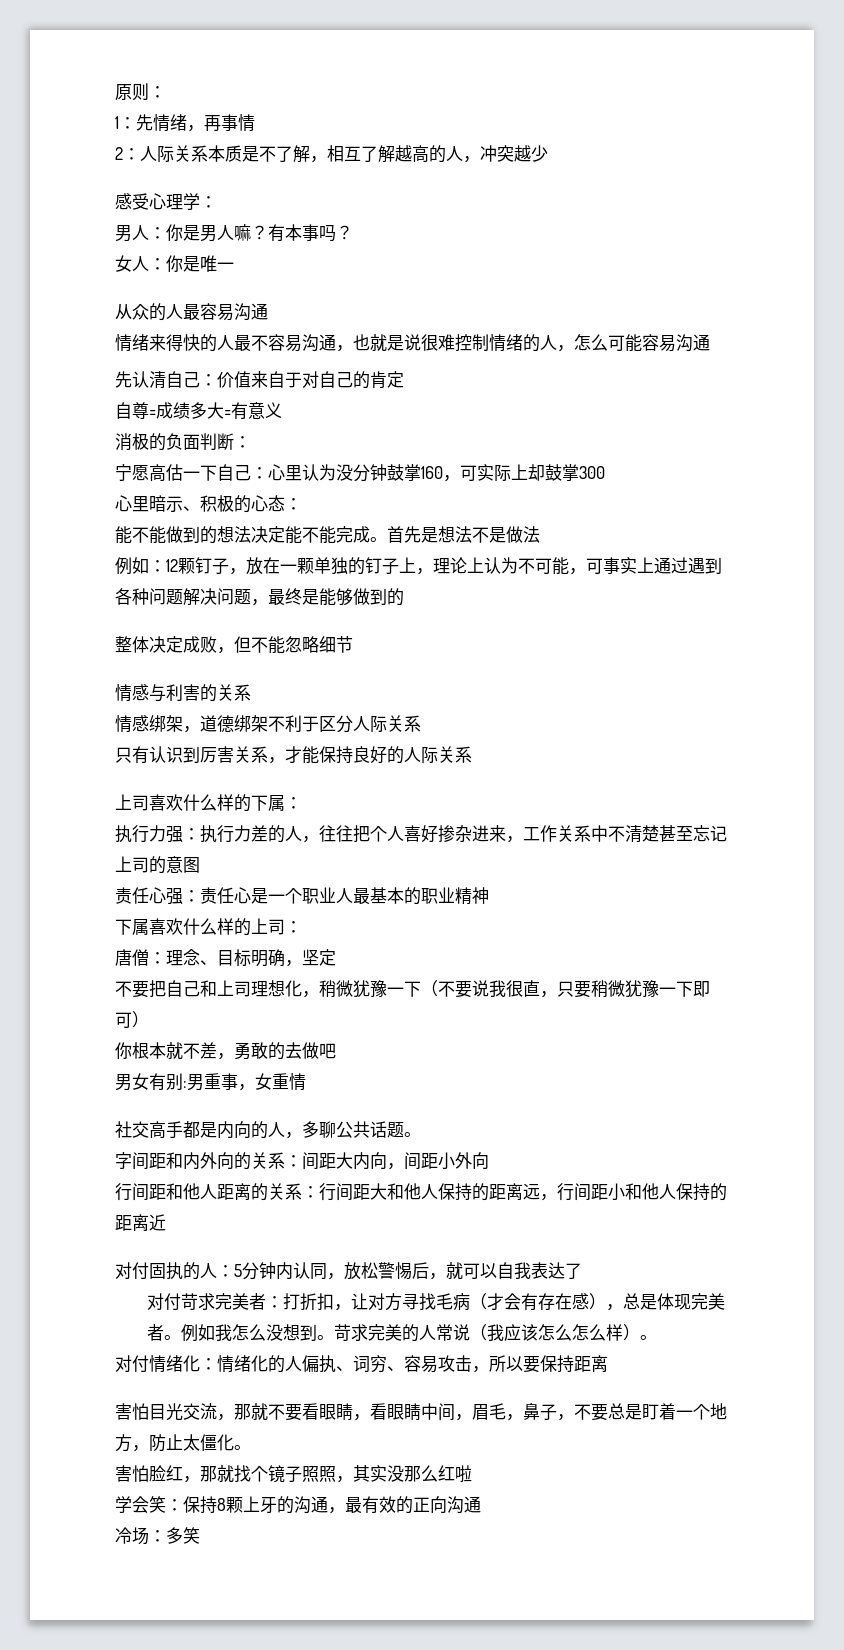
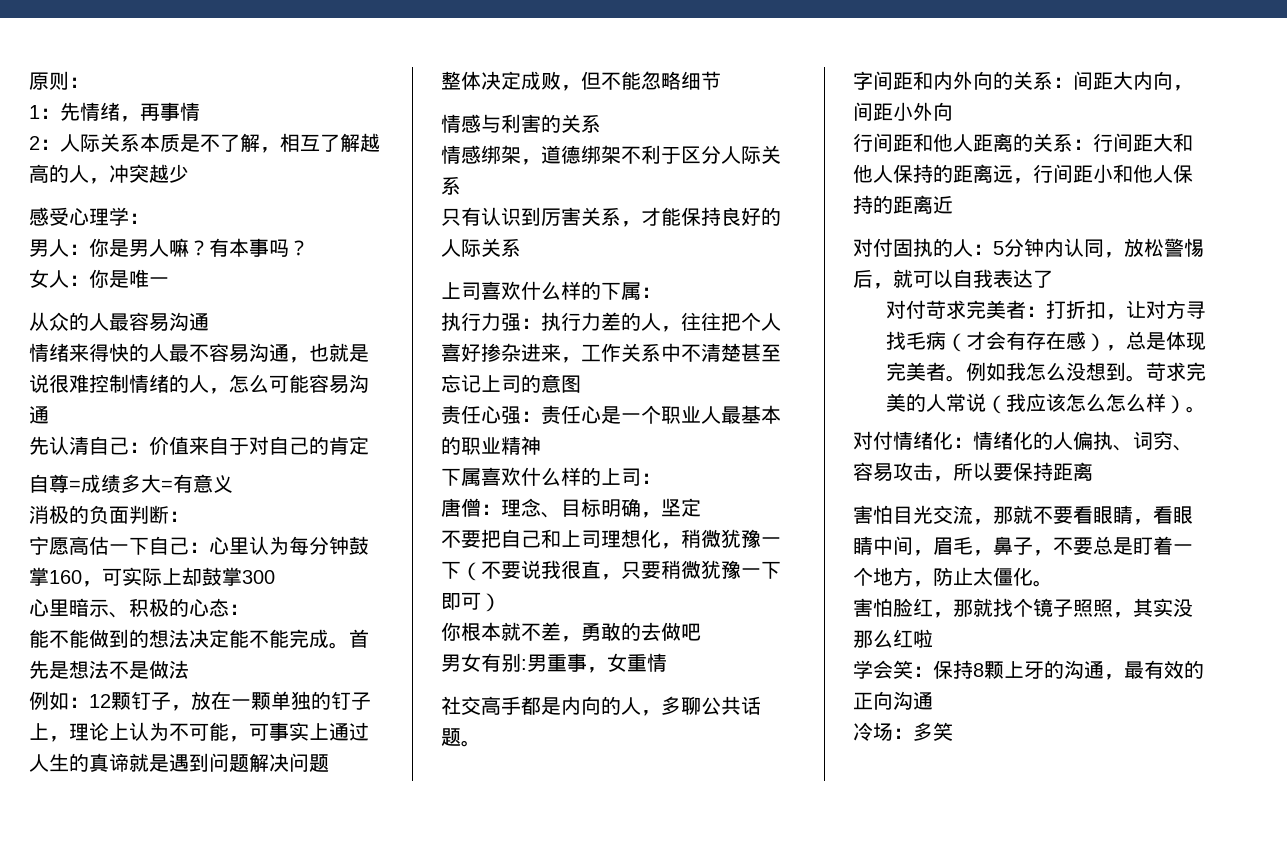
- 宁愿高估一下自己：心里认为没分钟鼓掌160，可实际上却鼓掌300
+ 宁愿高估一下自己：心里认为每分钟鼓掌160，可实际上却鼓掌300
- 例如：12颗钉子，放在一颗单独的钉子上，理论上认为不可能，可事实上通过遇到各种问题解决问题，最终是能够做到的
+ 例如：12颗钉子，放在一颗单独的钉子上，理论上认为不可能，可事实上通过人生的真谛就是遇到问题解决问题

